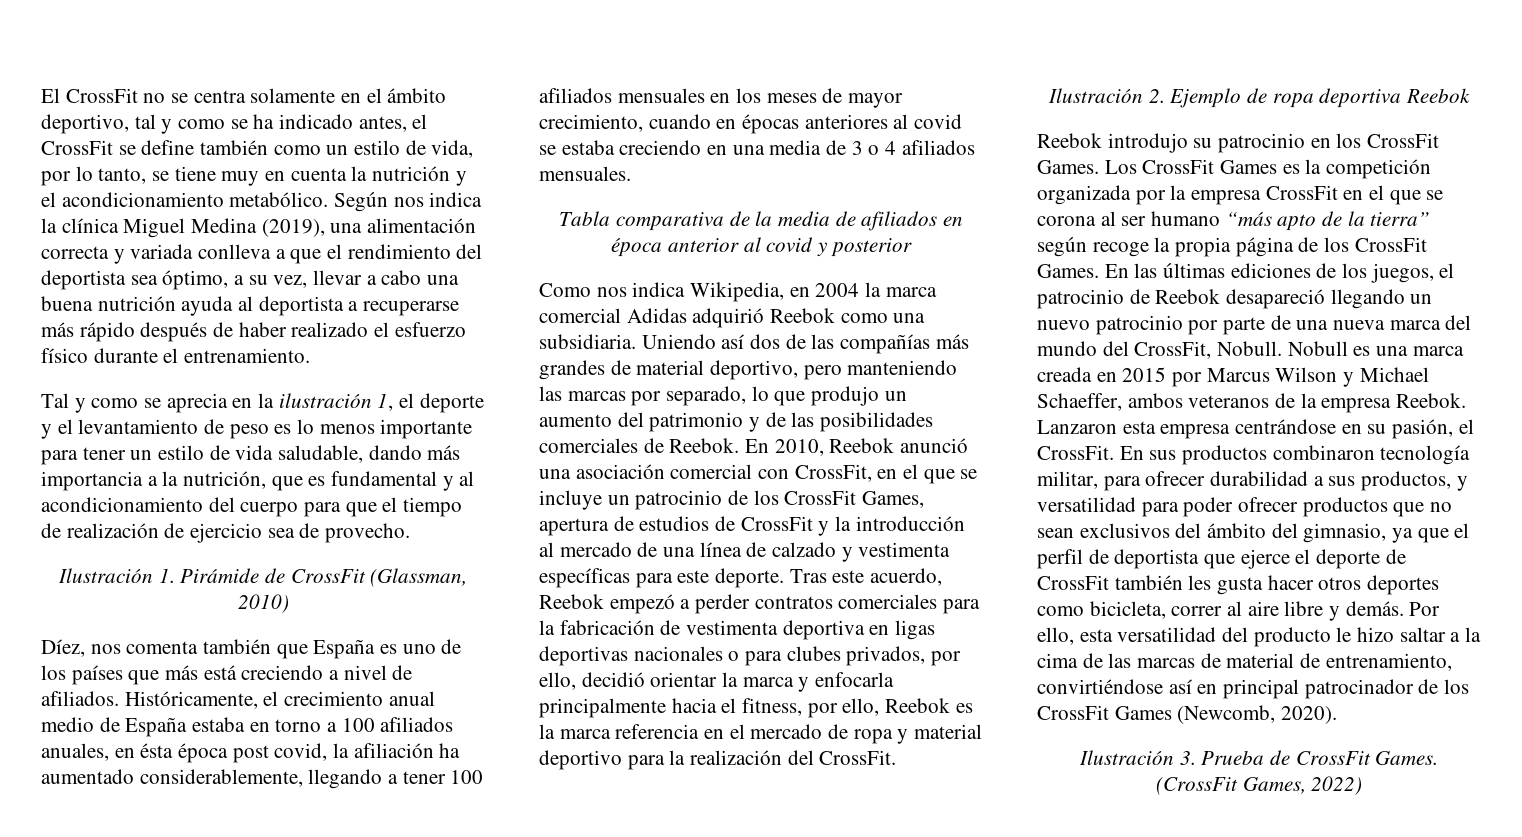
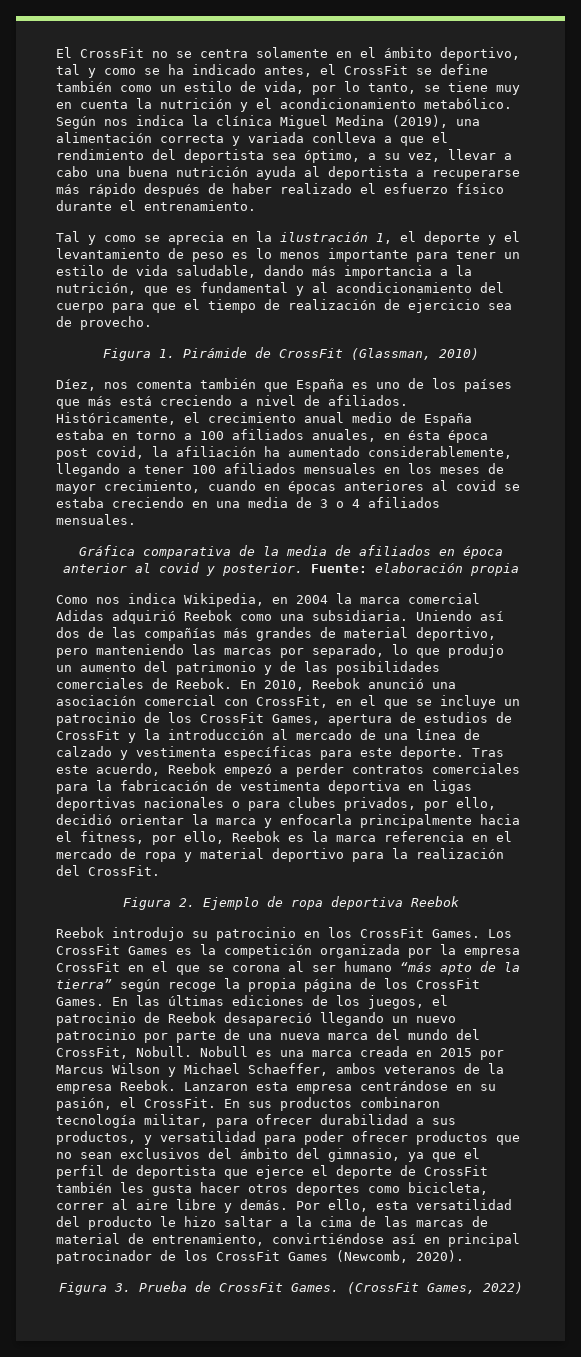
- Ilustración 1. Pirámide de CrossFit (Glassman, 2010)
+ Figura 1. Pirámide de CrossFit (Glassman, 2010)
- Tabla comparativa de la media de afiliados en época anterior al covid y posterior
+ Gráfica comparativa de la media de afiliados en época anterior al covid y posterior. Fuente: elaboración propia
- Ilustración 2. Ejemplo de ropa deportiva Reebok
+ Figura 2. Ejemplo de ropa deportiva Reebok
- Ilustración 3. Prueba de CrossFit Games.
+ Figura 3. Prueba de CrossFit Games.

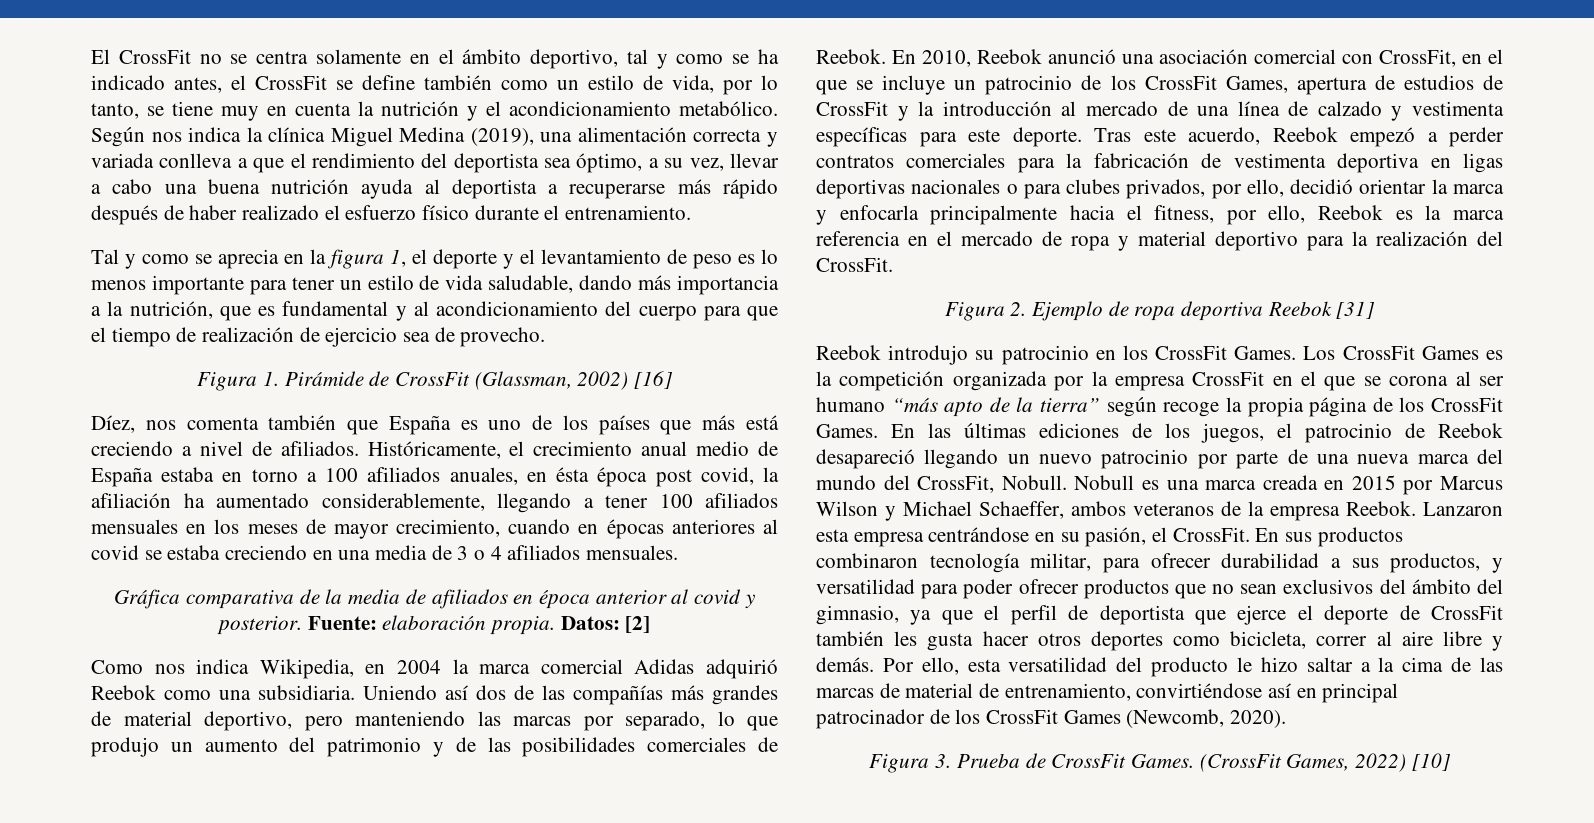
- Tal y como se aprecia en la ilustración 1, el deporte y el levantamiento de peso es lo menos importante para tener un estilo de vida saludable, dando más importancia a la nutrición, que es fundamental y al acondicionamiento del cuerpo para que el tiempo de realización de ejercicio sea de provecho.
+ Tal y como se aprecia en la figura 1, el deporte y el levantamiento de peso es lo menos importante para tener un estilo de vida saludable, dando más importancia a la nutrición, que es fundamental y al acondicionamiento del cuerpo para que el tiempo de realización de ejercicio sea de provecho.
- Figura 1. Pirámide de CrossFit (Glassman, 2010)
+ Figura 1. Pirámide de CrossFit (Glassman, 2002) [16]
- Fuente: elaboración propia
+ Fuente: elaboración propia. Datos: [2]
- Figura 2. Ejemplo de ropa deportiva Reebok
+ Figura 2. Ejemplo de ropa deportiva Reebok [31]
- (CrossFit Games, 2022)
+ (CrossFit Games, 2022) [10]

